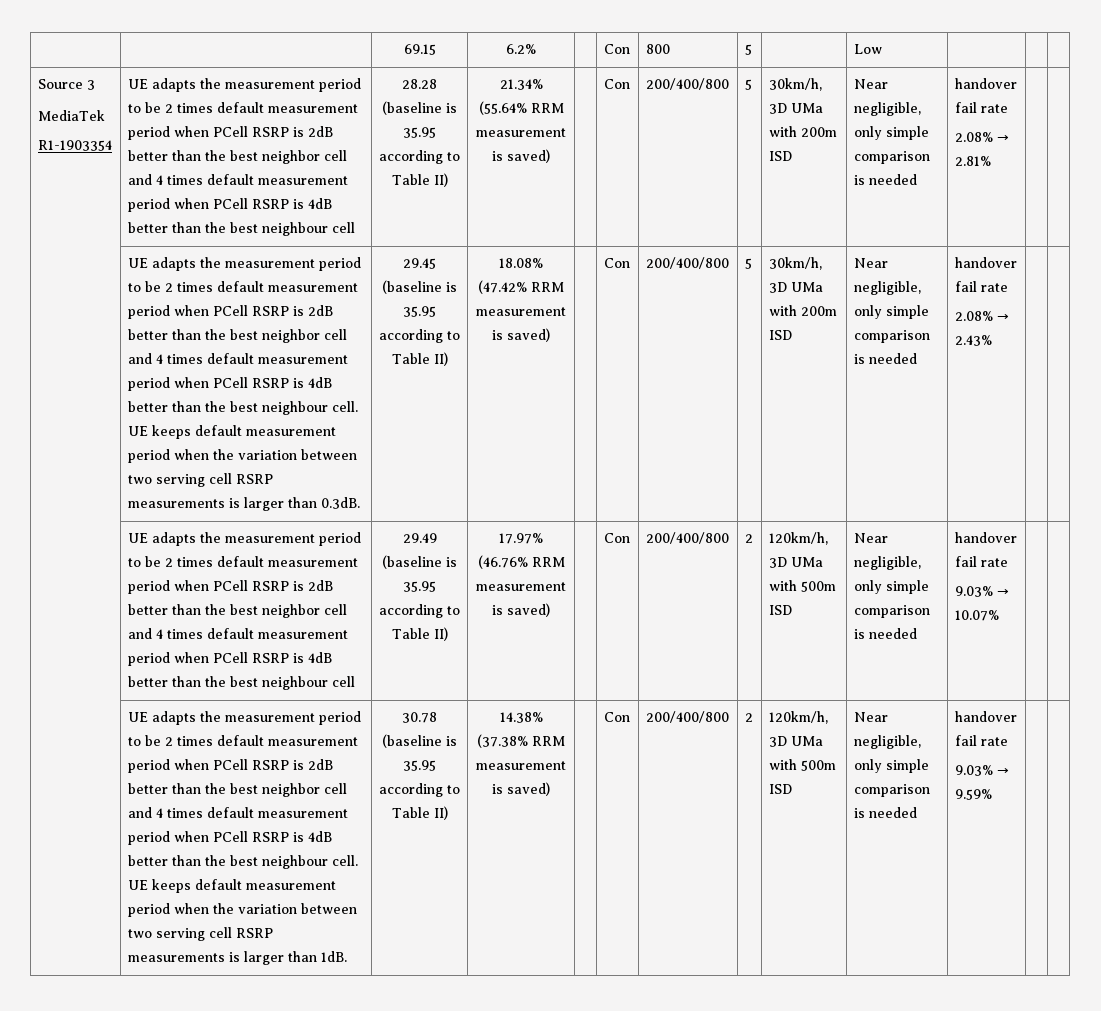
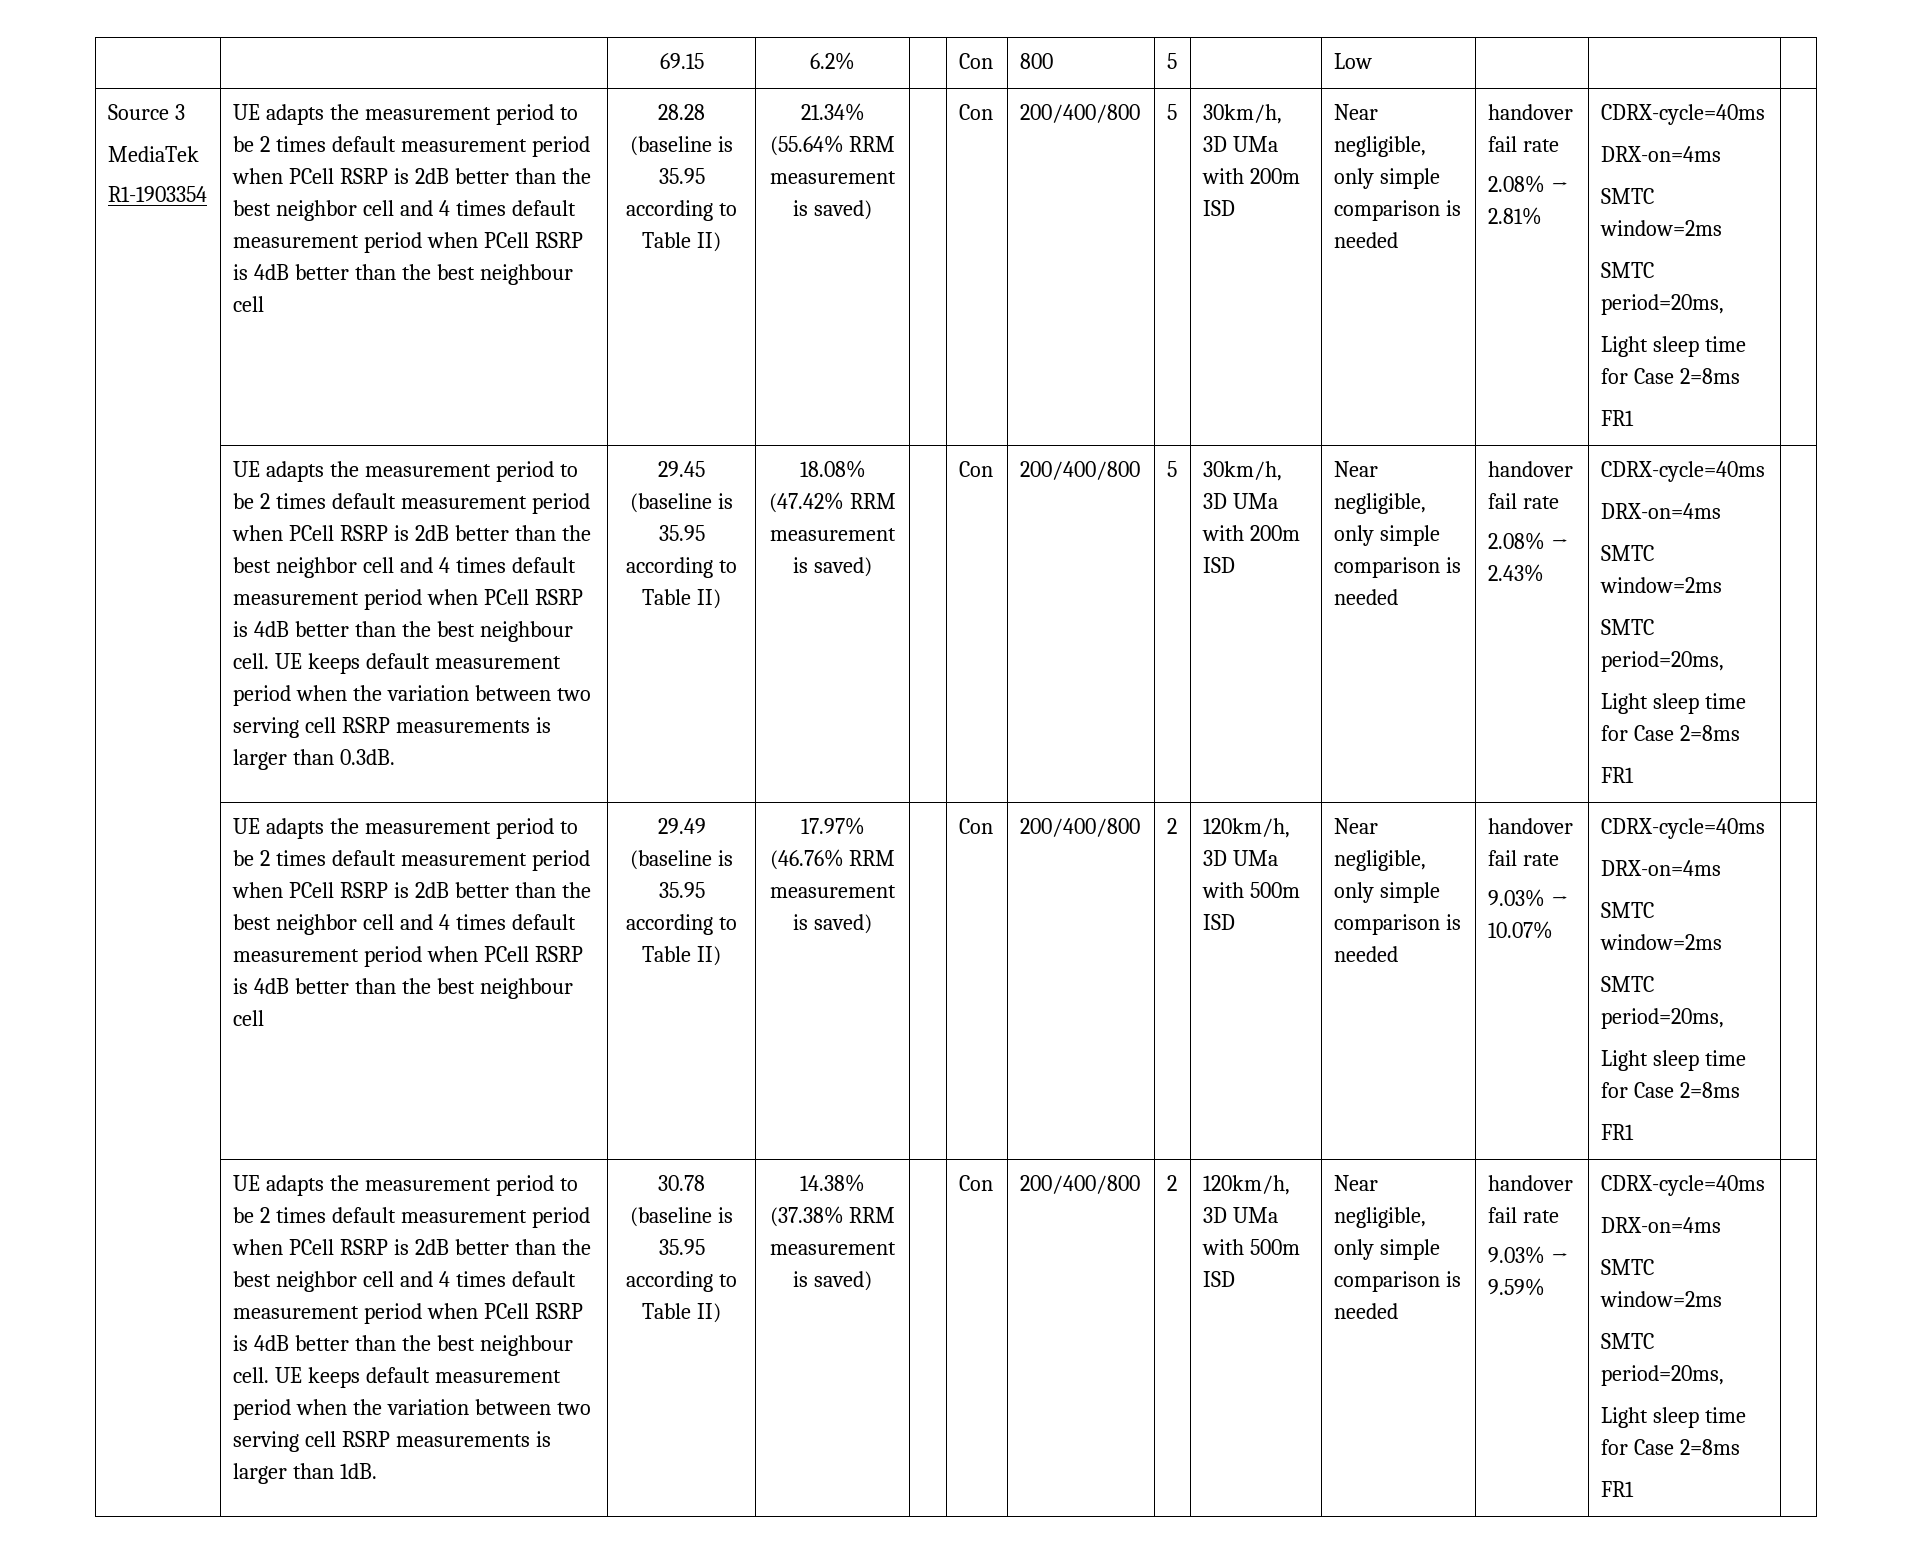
- 2.08% → 2.81%
+ 2.08% → 2.81% | CDRX-cycle=40ms
+ DRX-on=4ms
+ SMTC window=2ms
+ SMTC period=20ms,
+ Light sleep time for Case 2=8ms
+ FR1
- 2.08% → 2.43%
+ 2.08% → 2.43% | CDRX-cycle=40ms
+ DRX-on=4ms
+ SMTC window=2ms
+ SMTC period=20ms,
+ Light sleep time for Case 2=8ms
+ FR1
- 9.03% → 10.07%
+ 9.03% → 10.07% | CDRX-cycle=40ms
+ DRX-on=4ms
+ SMTC window=2ms
+ SMTC period=20ms,
+ Light sleep time for Case 2=8ms
+ FR1
- 9.03% → 9.59%
+ 9.03% → 9.59% | CDRX-cycle=40ms
+ DRX-on=4ms
+ SMTC window=2ms
+ SMTC period=20ms,
+ Light sleep time for Case 2=8ms
+ FR1

